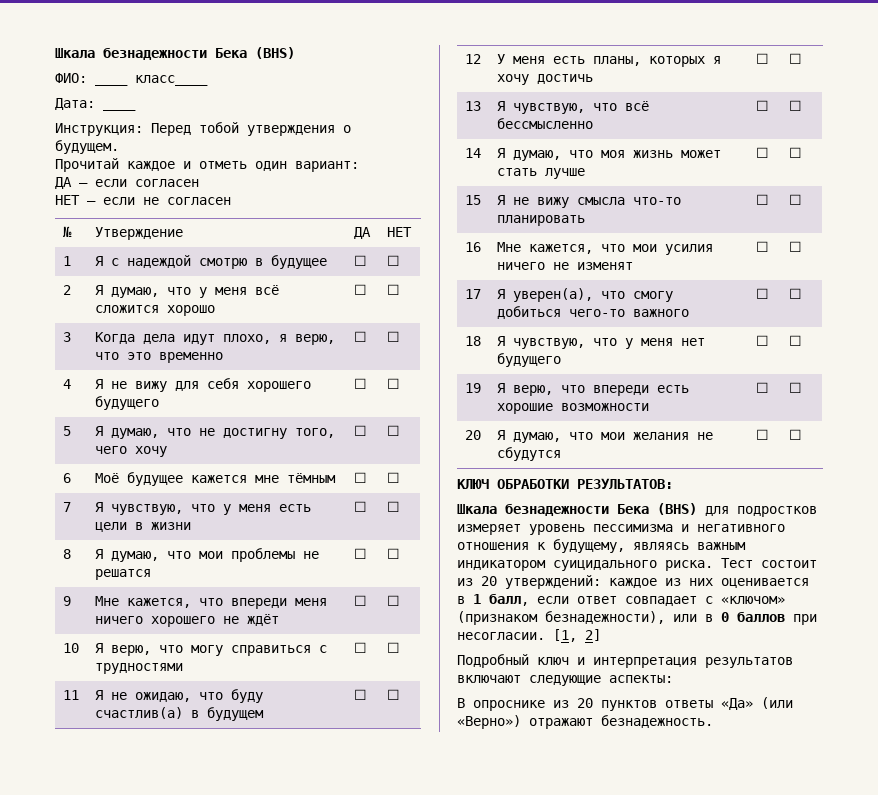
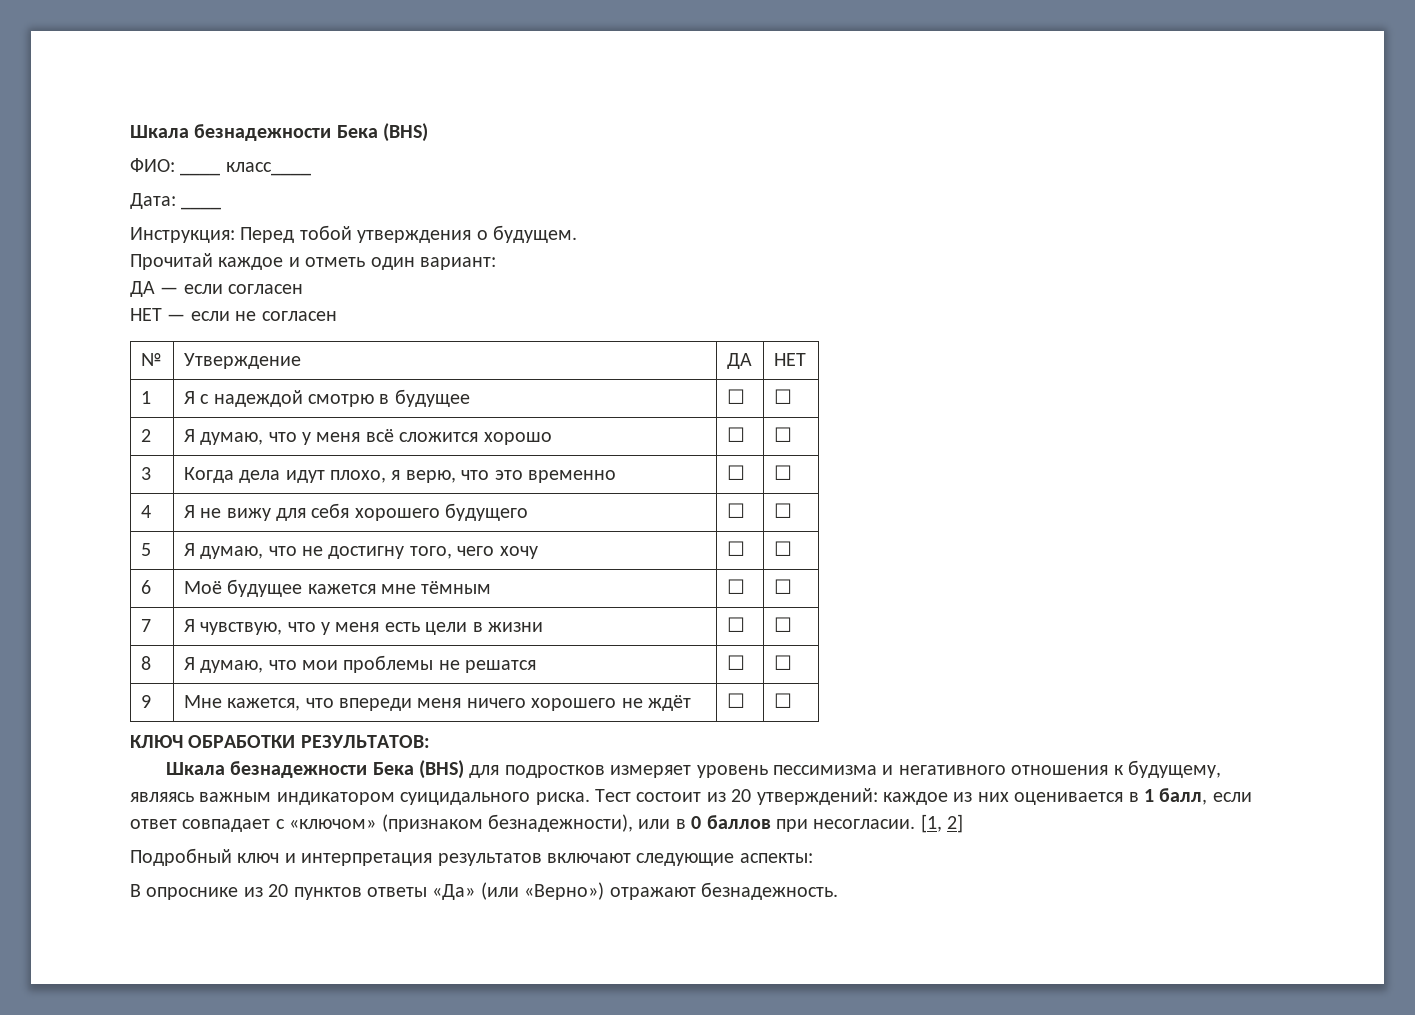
- 10 | Я верю, что могу справиться с трудностями | ☐ | ☐
- 11 | Я не ожидаю, что буду счастлив(а) в будущем | ☐ | ☐
- 12 | У меня есть планы, которых я хочу достичь | ☐ | ☐
- 13 | Я чувствую, что всё бессмысленно | ☐ | ☐
- 14 | Я думаю, что моя жизнь может стать лучше | ☐ | ☐
- 15 | Я не вижу смысла что-то планировать | ☐ | ☐
- 16 | Мне кажется, что мои усилия ничего не изменят | ☐ | ☐
- 17 | Я уверен(а), что смогу добиться чего-то важного | ☐ | ☐
- 18 | Я чувствую, что у меня нет будущего | ☐ | ☐
- 19 | Я верю, что впереди есть хорошие возможности | ☐ | ☐
- 20 | Я думаю, что мои желания не сбудутся | ☐ | ☐

